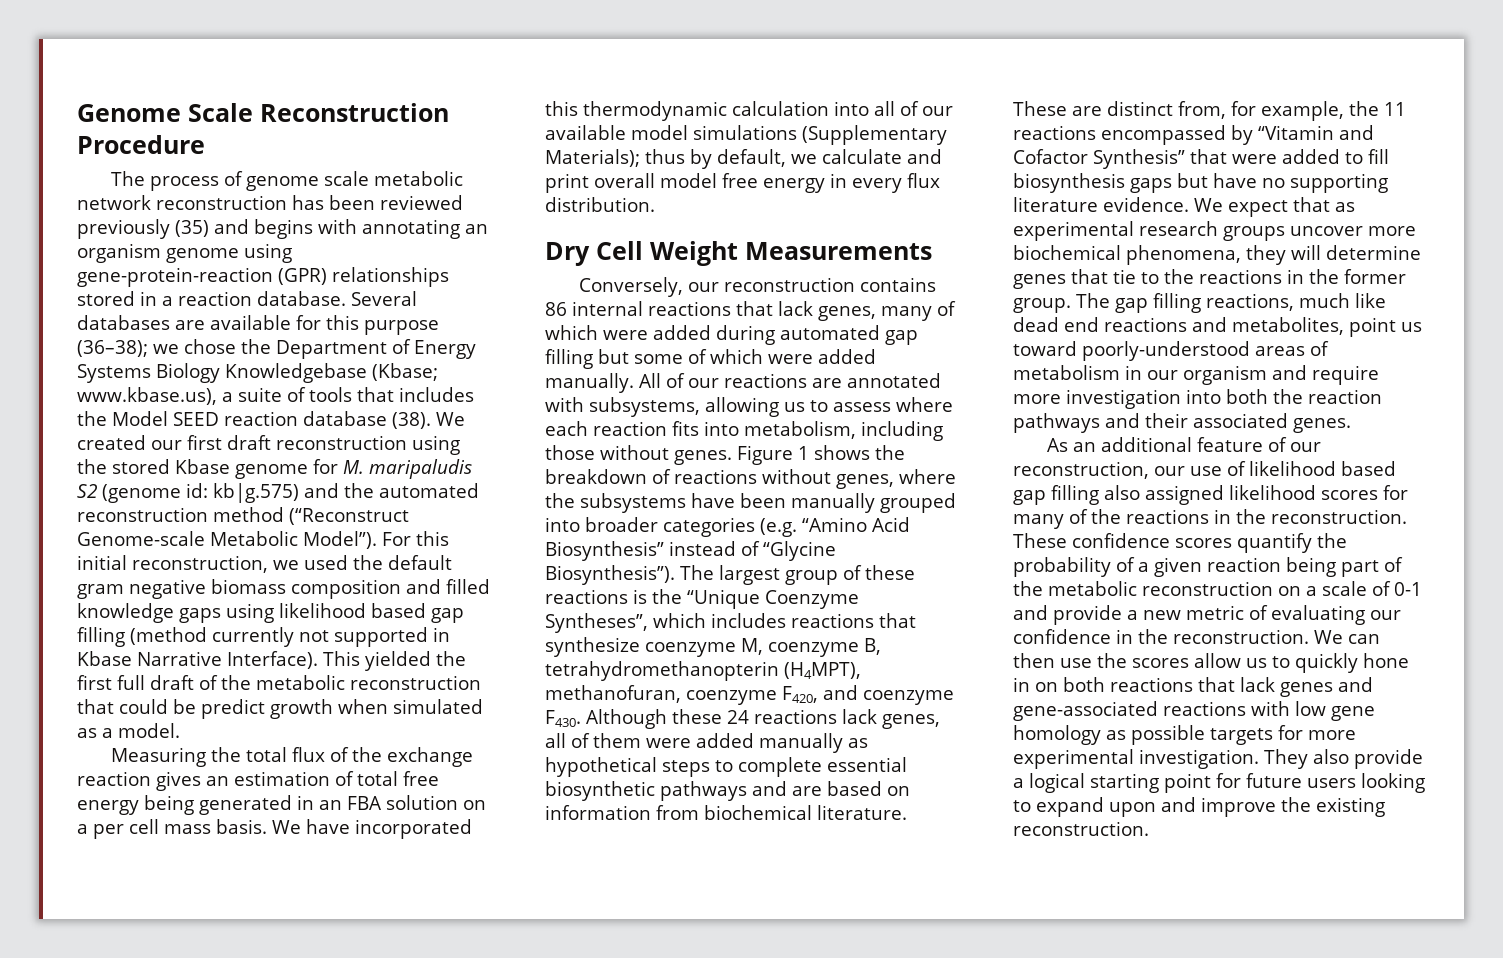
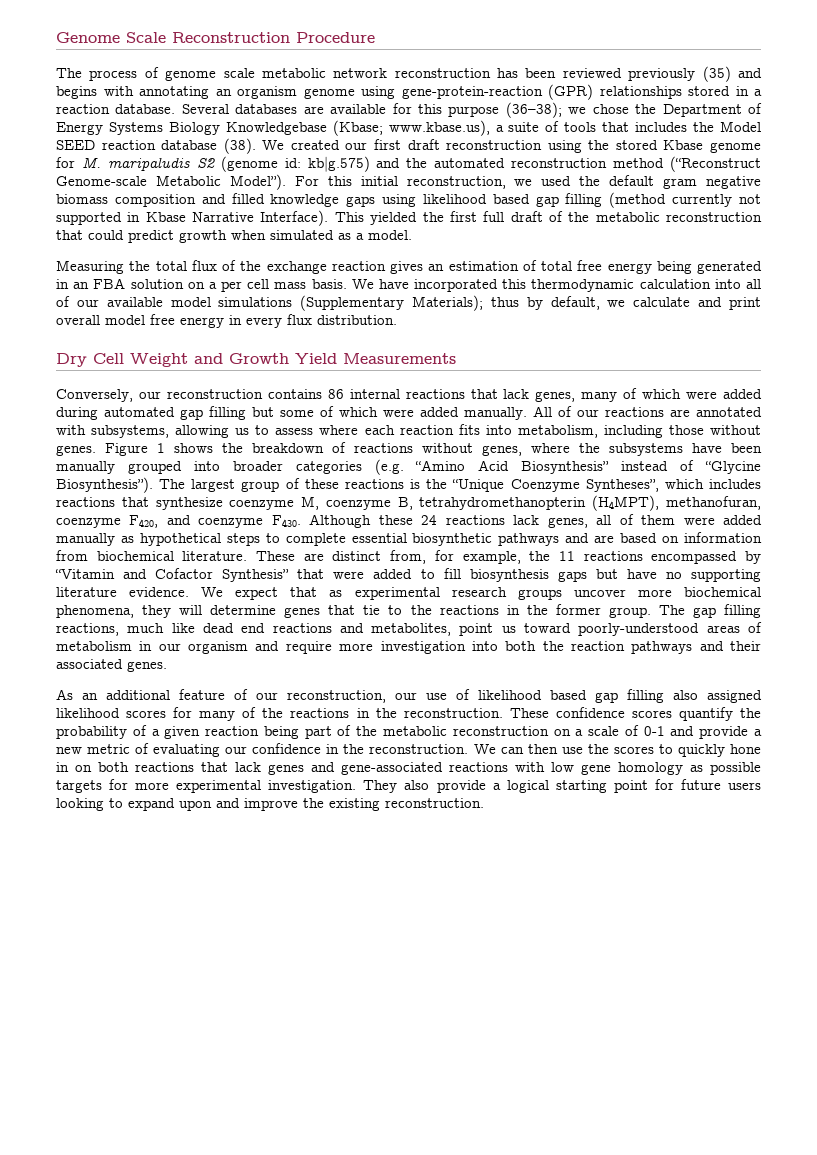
- This yielded the first full draft of the metabolic reconstruction that could be predict growth when simulated as a model.
+ This yielded the first full draft of the metabolic reconstruction that could predict growth when simulated as a model.
- Dry Cell Weight Measurements
+ Dry Cell Weight and Growth Yield Measurements
- We can then use the scores allow us to quickly hone in on both reactions that lack genes and gene-associated reactions with low gene homology as possible targets for more experimental investigation.
+ We can then use the scores to quickly hone in on both reactions that lack genes and gene-associated reactions with low gene homology as possible targets for more experimental investigation.

